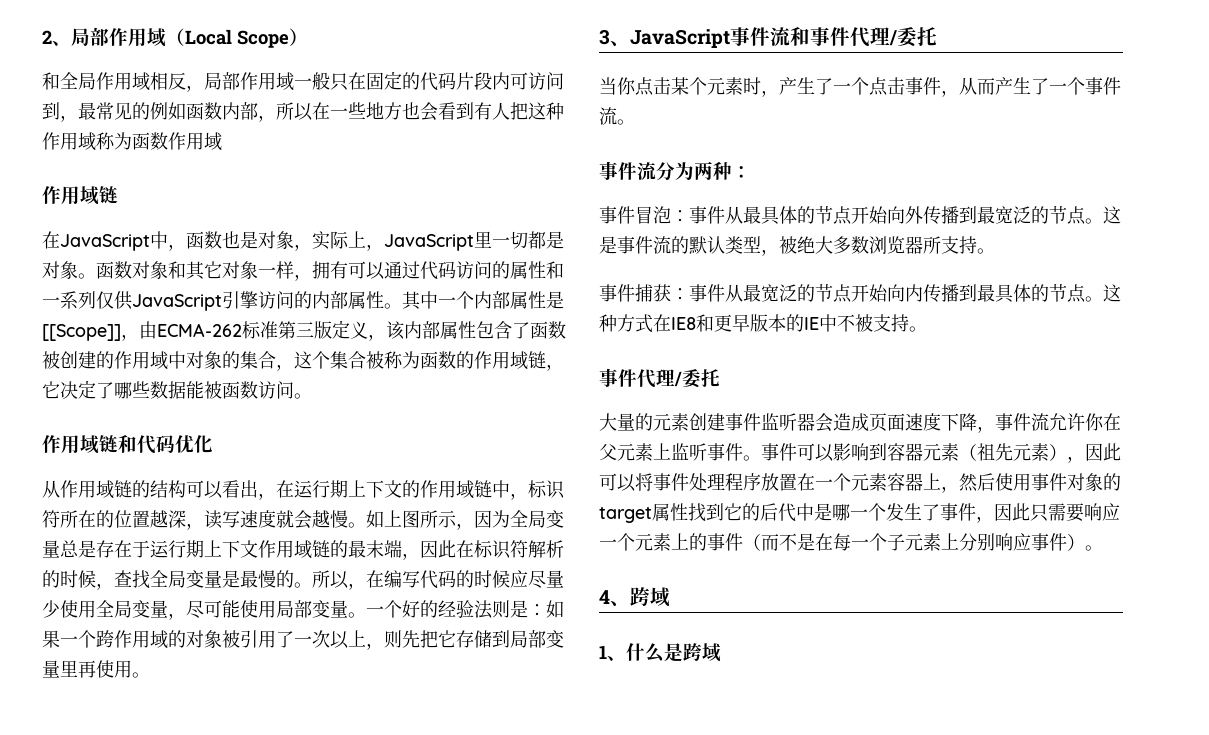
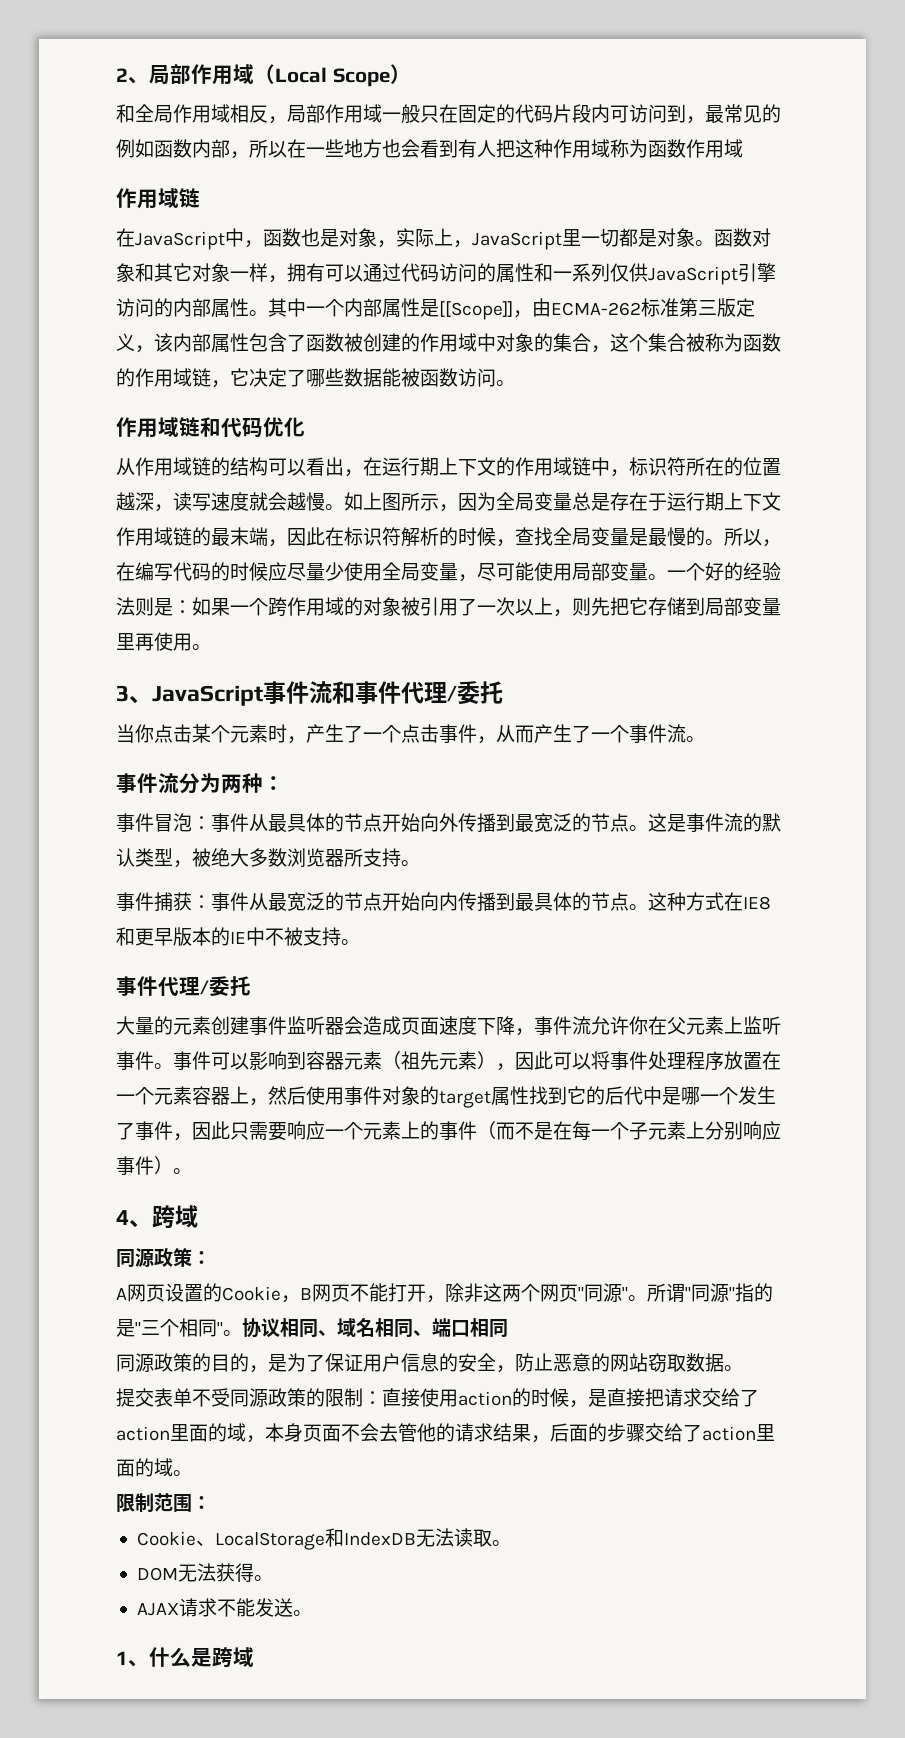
+ 同源政策：
+ A网页设置的Cookie，B网页不能打开，除非这两个网页"同源"。所谓"同源"指的是"三个相同"。协议相同、域名相同、端口相同
+ 同源政策的目的，是为了保证用户信息的安全，防止恶意的网站窃取数据。
+ 提交表单不受同源政策的限制：直接使用action的时候，是直接把请求交给了action里面的域，本身页面不会去管他的请求结果，后面的步骤交给了action里面的域。
+ 限制范围：
+ Cookie、LocalStorage和IndexDB无法读取。
+ DOM无法获得。
+ AJAX请求不能发送。

